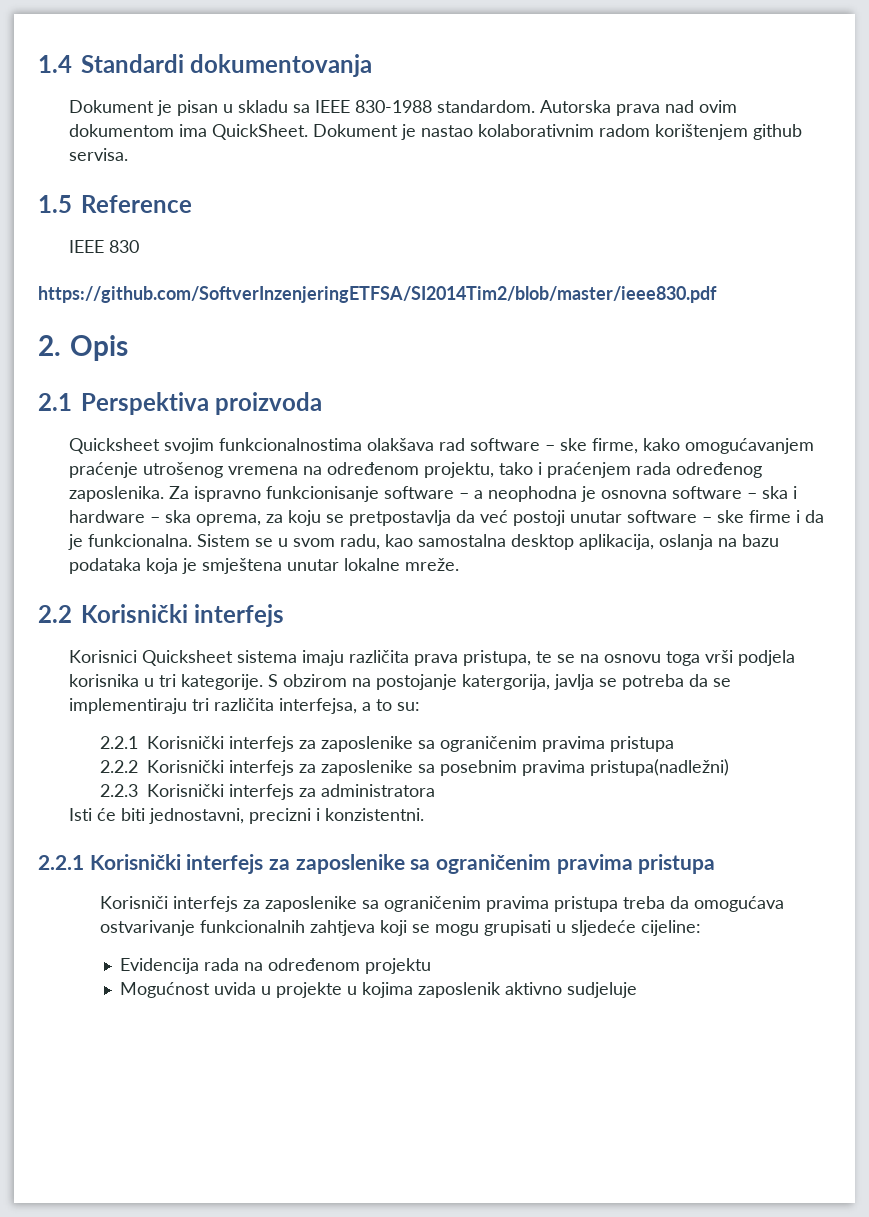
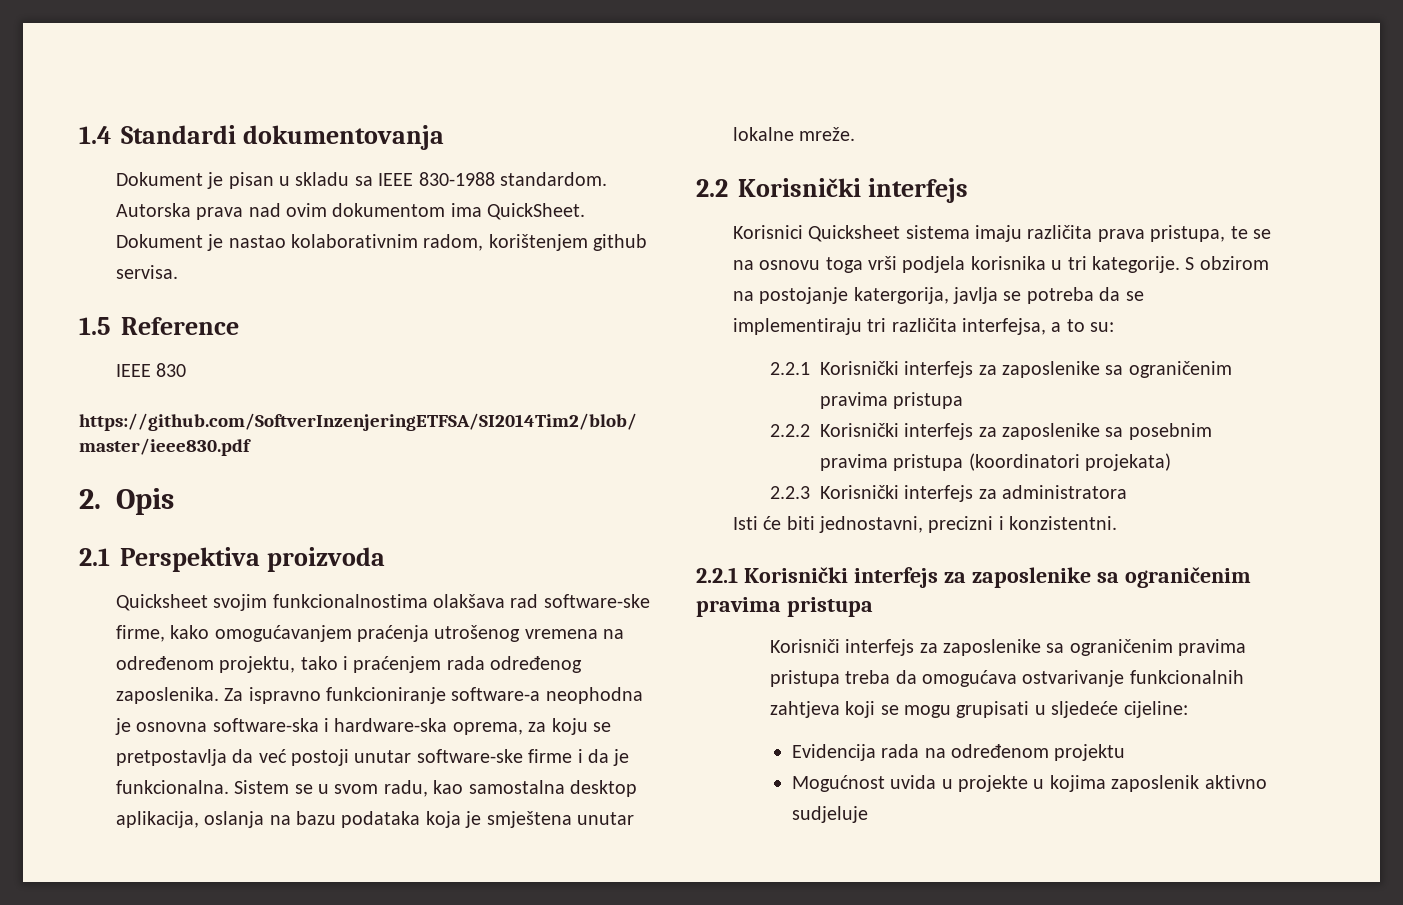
- Dokument je nastao kolaborativnim radom korištenjem github servisa.
+ Dokument je nastao kolaborativnim radom, korištenjem github servisa.
- Quicksheet svojim funkcionalnostima olakšava rad software – ske firme, kako omogućavanjem praćenje utrošenog vremena na određenom projektu, tako i praćenjem rada određenog zaposlenika.
+ Quicksheet svojim funkcionalnostima olakšava rad software-ske firme, kako omogućavanjem praćenja utrošenog vremena na određenom projektu, tako i praćenjem rada određenog zaposlenika.
- Za ispravno funkcionisanje software – a neophodna je osnovna software – ska i hardware – ska oprema, za koju se pretpostavlja da već postoji unutar software – ske firme i da je funkcionalna.
+ Za ispravno funkcioniranje software-a neophodna je osnovna software-ska i hardware-ska oprema, za koju se pretpostavlja da već postoji unutar software-ske firme i da je funkcionalna.
- 2.2.2 Korisnički interfejs za zaposlenike sa posebnim pravima pristupa(nadležni)
+ 2.2.2 Korisnički interfejs za zaposlenike sa posebnim pravima pristupa (koordinatori projekata)

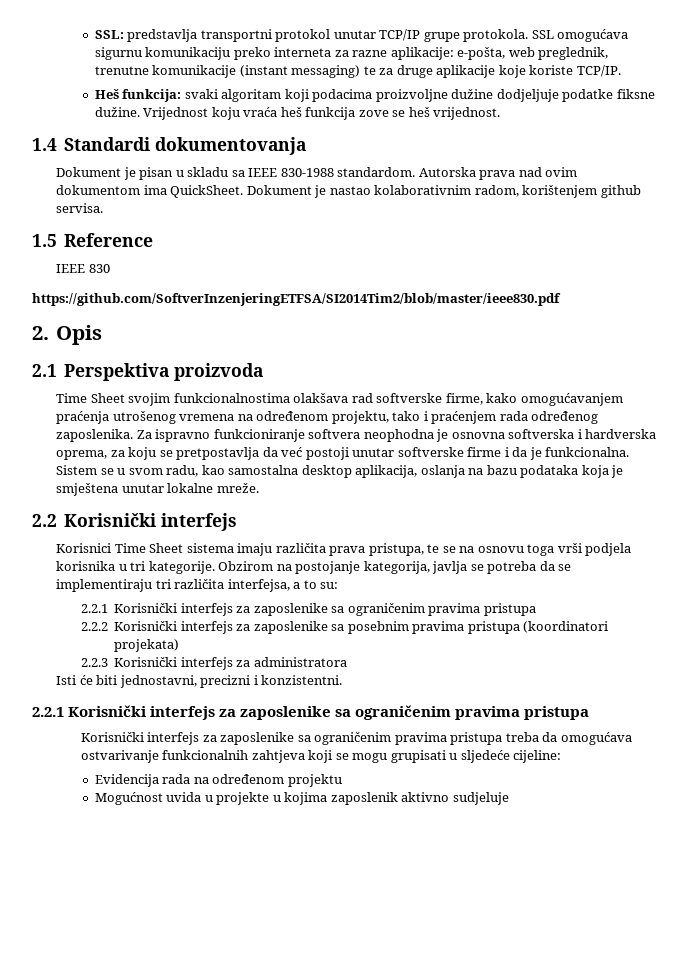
+ SSL: predstavlja transportni protokol unutar TCP/IP grupe protokola. SSL omogućava sigurnu komunikaciju preko interneta za razne aplikacije: e-pošta, web preglednik, trenutne komunikacije (instant messaging) te za druge aplikacije koje koriste TCP/IP.
+ Heš funkcija: svaki algoritam koji podacima proizvoljne dužine dodjeljuje podatke fiksne dužine. Vrijednost koju vraća heš funkcija zove se heš vrijednost.
- Quicksheet svojim funkcionalnostima olakšava rad software-ske firme, kako omogućavanjem praćenja utrošenog vremena na određenom projektu, tako i praćenjem rada određenog zaposlenika.
+ Time Sheet svojim funkcionalnostima olakšava rad softverske firme, kako omogućavanjem praćenja utrošenog vremena na određenom projektu, tako i praćenjem rada određenog zaposlenika.
- Za ispravno funkcioniranje software-a neophodna je osnovna software-ska i hardware-ska oprema, za koju se pretpostavlja da već postoji unutar software-ske firme i da je funkcionalna.
+ Za ispravno funkcioniranje softvera neophodna je osnovna softverska i hardverska oprema, za koju se pretpostavlja da već postoji unutar softverske firme i da je funkcionalna.
- Korisnici Quicksheet sistema imaju različita prava pristupa, te se na osnovu toga vrši podjela korisnika u tri kategorije.
+ Korisnici Time Sheet sistema imaju različita prava pristupa, te se na osnovu toga vrši podjela korisnika u tri kategorije.
- S obzirom na postojanje katergorija, javlja se potreba da se implementiraju tri različita interfejsa, a to su:
+ Obzirom na postojanje kategorija, javlja se potreba da se implementiraju tri različita interfejsa, a to su:
- Korisniči interfejs za zaposlenike sa ograničenim pravima pristupa treba da omogućava ostvarivanje funkcionalnih zahtjeva koji se mogu grupisati u sljedeće cijeline:
+ Korisnički interfejs za zaposlenike sa ograničenim pravima pristupa treba da omogućava ostvarivanje funkcionalnih zahtjeva koji se mogu grupisati u sljedeće cijeline:

